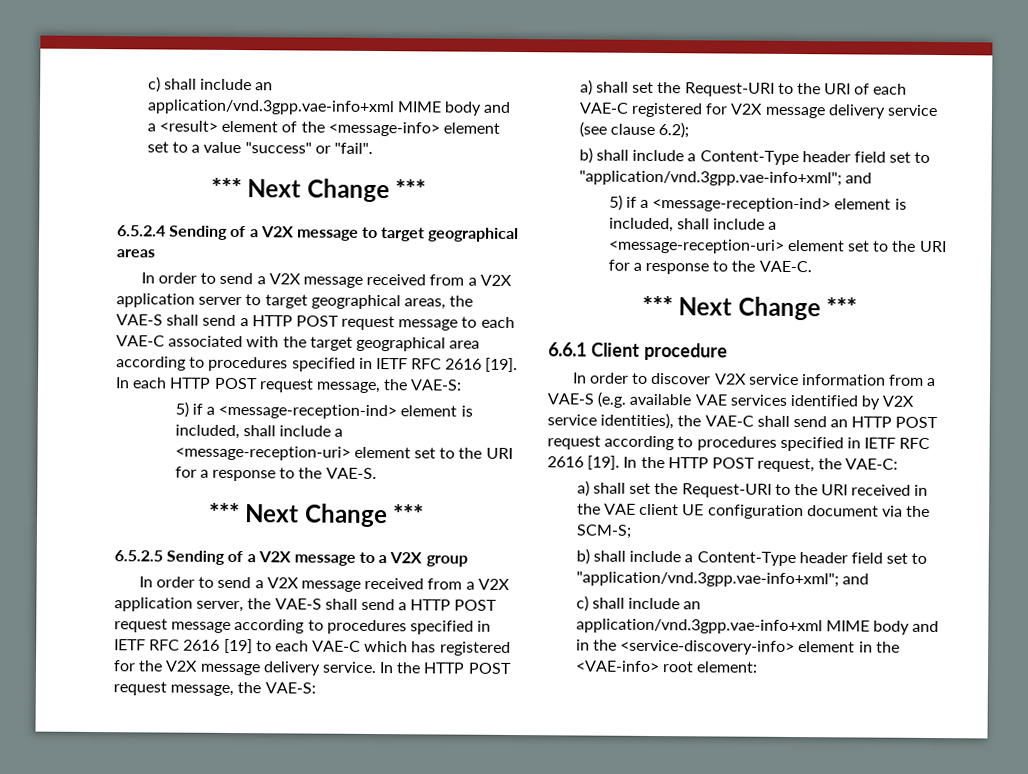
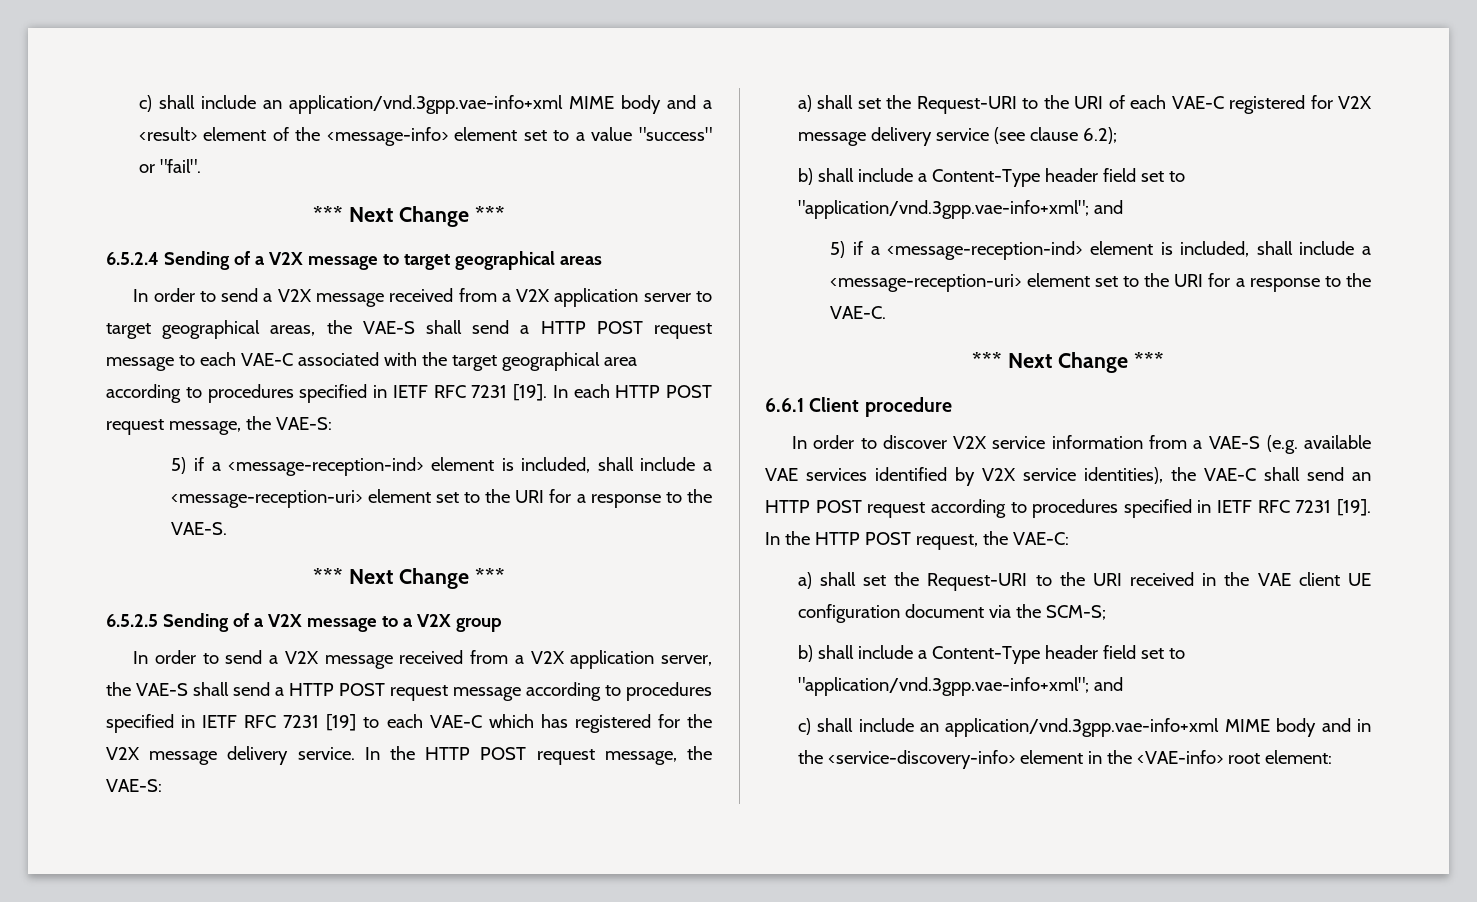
- In order to send a V2X message received from a V2X application server to target geographical areas, the VAE-S shall send a HTTP POST request message to each VAE-C associated with the target geographical area according to procedures specified in IETF RFC 2616 [19].
+ In order to send a V2X message received from a V2X application server to target geographical areas, the VAE-S shall send a HTTP POST request message to each VAE-C associated with the target geographical area according to procedures specified in IETF RFC 7231 [19].
- In order to send a V2X message received from a V2X application server, the VAE-S shall send a HTTP POST request message according to procedures specified in IETF RFC 2616 [19] to each VAE-C which has registered for the V2X message delivery service.
+ In order to send a V2X message received from a V2X application server, the VAE-S shall send a HTTP POST request message according to procedures specified in IETF RFC 7231 [19] to each VAE-C which has registered for the V2X message delivery service.
- In order to discover V2X service information from a VAE-S (e.g. available VAE services identified by V2X service identities), the VAE-C shall send an HTTP POST request according to procedures specified in IETF RFC 2616 [19].
+ In order to discover V2X service information from a VAE-S (e.g. available VAE services identified by V2X service identities), the VAE-C shall send an HTTP POST request according to procedures specified in IETF RFC 7231 [19].

